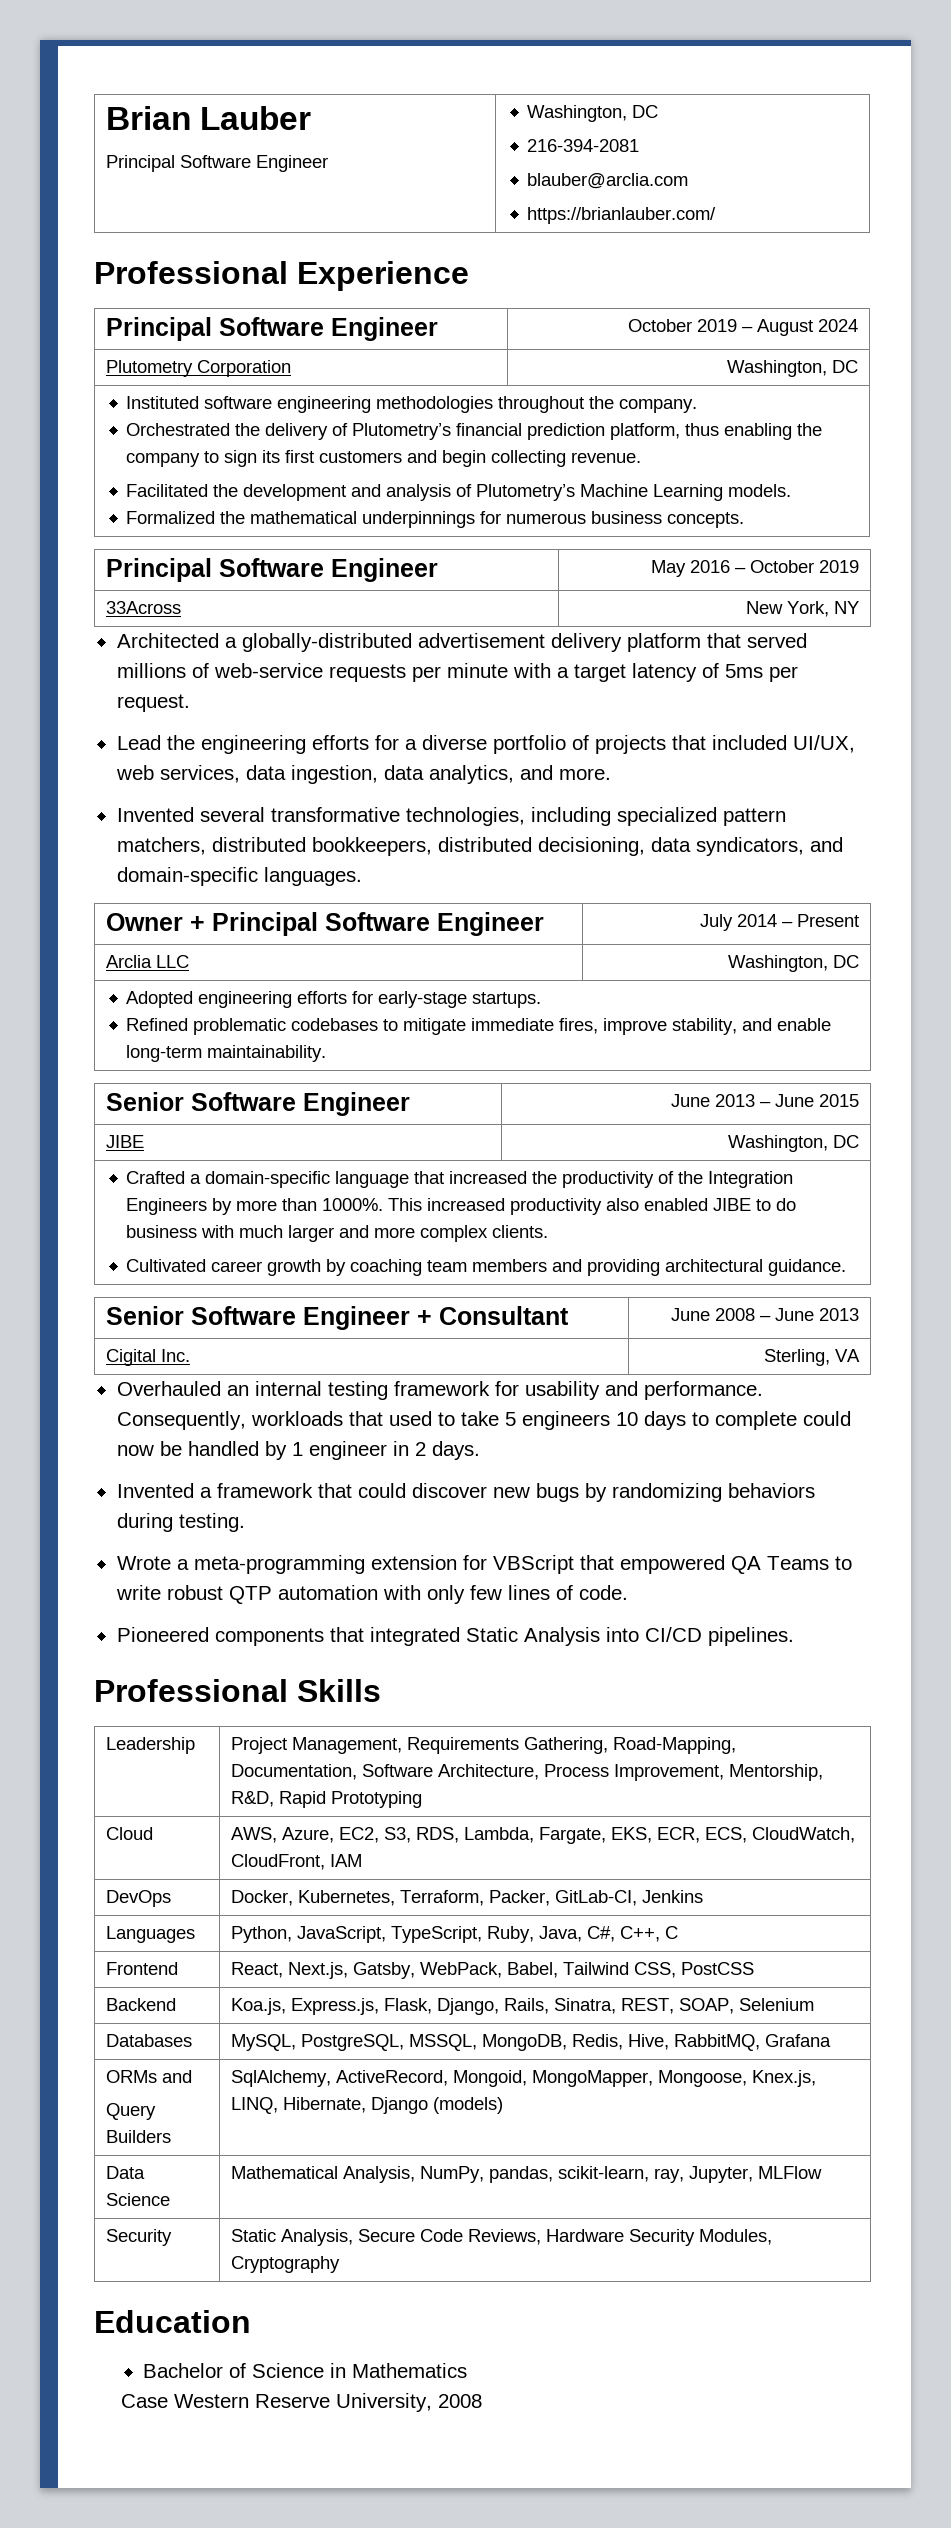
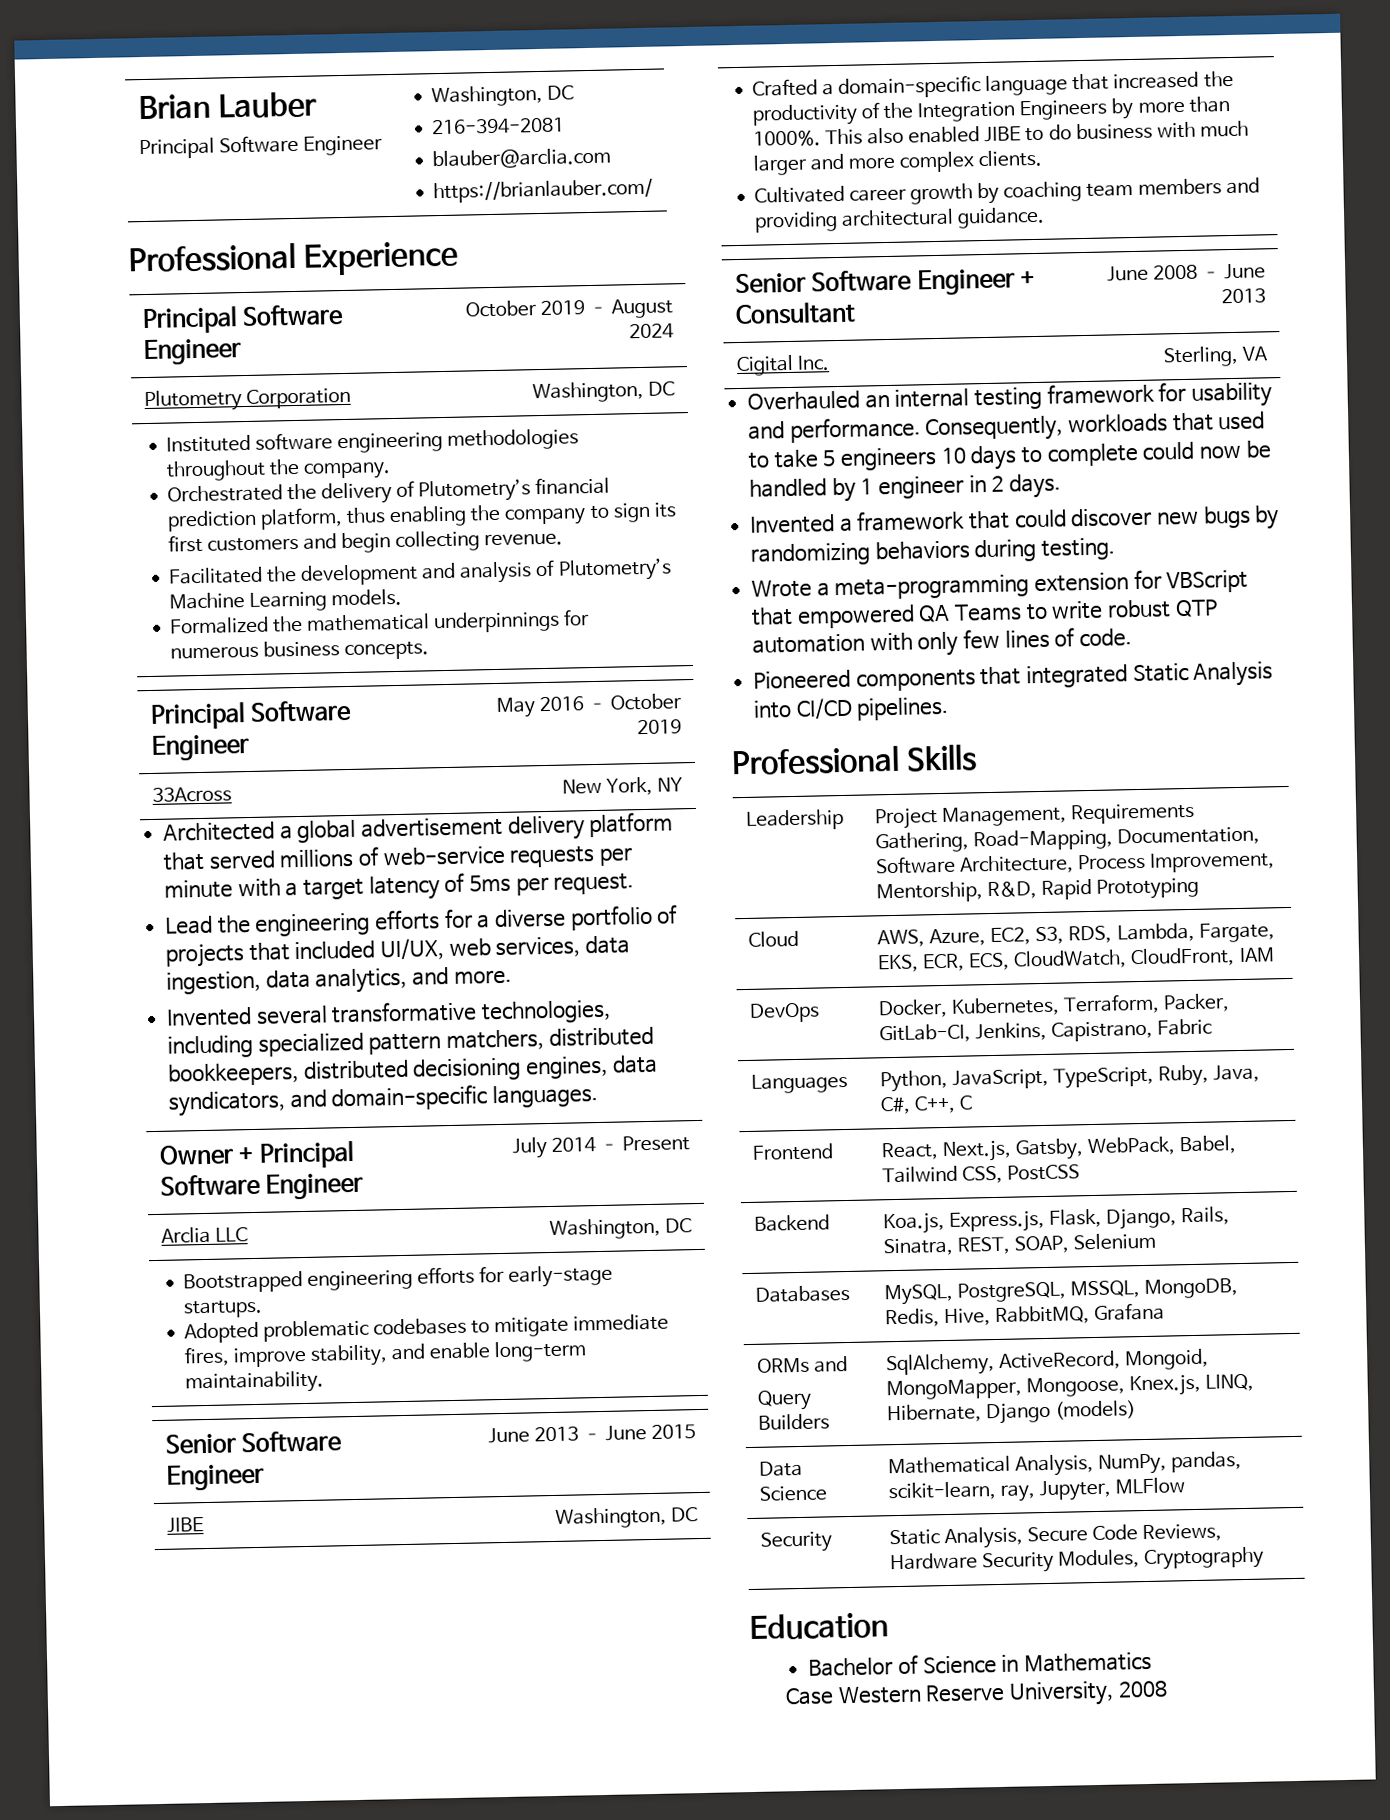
- Architected a globally-distributed advertisement delivery platform that served millions of web-service requests per minute with a target latency of 5ms per request.
+ Architected a global advertisement delivery platform that served millions of web-service requests per minute with a target latency of 5ms per request.
- Invented several transformative technologies, including specialized pattern matchers, distributed bookkeepers, distributed decisioning, data syndicators, and domain-specific languages.
+ Invented several transformative technologies, including specialized pattern matchers, distributed bookkeepers, distributed decisioning engines, data syndicators, and domain-specific languages.
- Adopted engineering efforts for early-stage startups.
- Refined problematic codebases to mitigate immediate fires, improve stability, and enable long-term maintainability.
+ Bootstrapped engineering efforts for early-stage startups.
+ Adopted problematic codebases to mitigate immediate fires, improve stability, and enable long-term maintainability.
- This increased productivity also enabled JIBE to do business with much larger and more complex clients.
+ This also enabled JIBE to do business with much larger and more complex clients.
- DevOps | Docker, Kubernetes, Terraform, Packer, GitLab-CI, Jenkins
+ DevOps | Docker, Kubernetes, Terraform, Packer, GitLab-CI, Jenkins, Capistrano, Fabric

